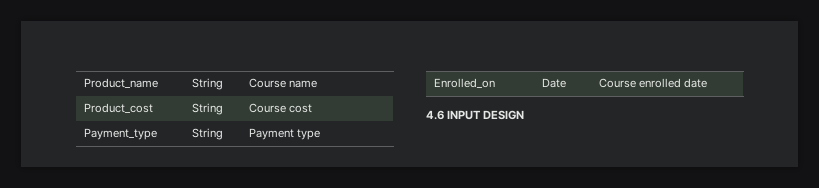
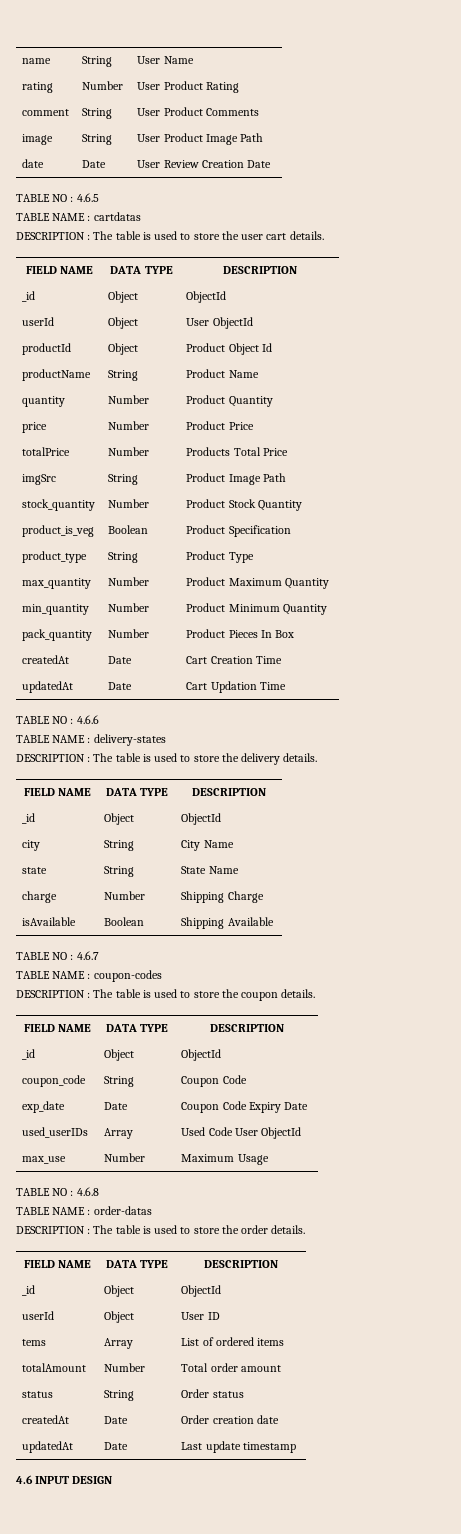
- Product_name | String | Course name
- Product_cost | String | Course cost
- Payment_type | String | Payment type
- Enrolled_on | Date | Course enrolled date
+ name | String | User Name
+ rating | Number | User Product Rating
+ comment | String | User Product Comments
+ image | String | User Product Image Path
+ date | Date | User Review Creation Date
+ TABLE NO : 4.6.5
+ TABLE NAME : cartdatas
+ DESCRIPTION : The table is used to store the user cart details.
+ FIELD NAME | DATA TYPE | DESCRIPTION
+ _id | Object | ObjectId
+ userId | Object | User ObjectId
+ productId | Object | Product Object Id
+ productName | String | Product Name
+ quantity | Number | Product Quantity
+ price | Number | Product Price
+ totalPrice | Number | Products Total Price
+ imgSrc | String | Product Image Path
+ stock_quantity | Number | Product Stock Quantity
+ product_is_veg | Boolean | Product Specification
+ product_type | String | Product Type
+ max_quantity | Number | Product Maximum Quantity
+ min_quantity | Number | Product Minimum Quantity
+ pack_quantity | Number | Product Pieces In Box
+ createdAt | Date | Cart Creation Time
+ updatedAt | Date | Cart Updation Time
+ TABLE NO : 4.6.6
+ TABLE NAME : delivery-states
+ DESCRIPTION : The table is used to store the delivery details.
+ FIELD NAME | DATA TYPE | DESCRIPTION
+ _id | Object | ObjectId
+ city | String | City Name
+ state | String | State Name
+ charge | Number | Shipping Charge
+ isAvailable | Boolean | Shipping Available
+ TABLE NO : 4.6.7
+ TABLE NAME : coupon-codes
+ DESCRIPTION : The table is used to store the coupon details.
+ FIELD NAME | DATA TYPE | DESCRIPTION
+ _id | Object | ObjectId
+ coupon_code | String | Coupon Code
+ exp_date | Date | Coupon Code Expiry Date
+ used_userIDs | Array | Used Code User ObjectId
+ max_use | Number | Maximum Usage
+ TABLE NO : 4.6.8
+ TABLE NAME : order-datas
+ DESCRIPTION : The table is used to store the order details.
+ FIELD NAME | DATA TYPE | DESCRIPTION
+ _id | Object | ObjectId
+ userId | Object | User ID
+ tems | Array | List of ordered items
+ totalAmount | Number | Total order amount
+ status | String | Order status
+ createdAt | Date | Order creation date
+ updatedAt | Date | Last update timestamp

